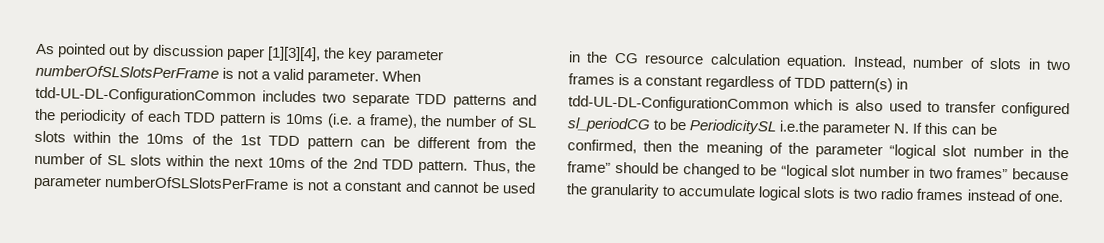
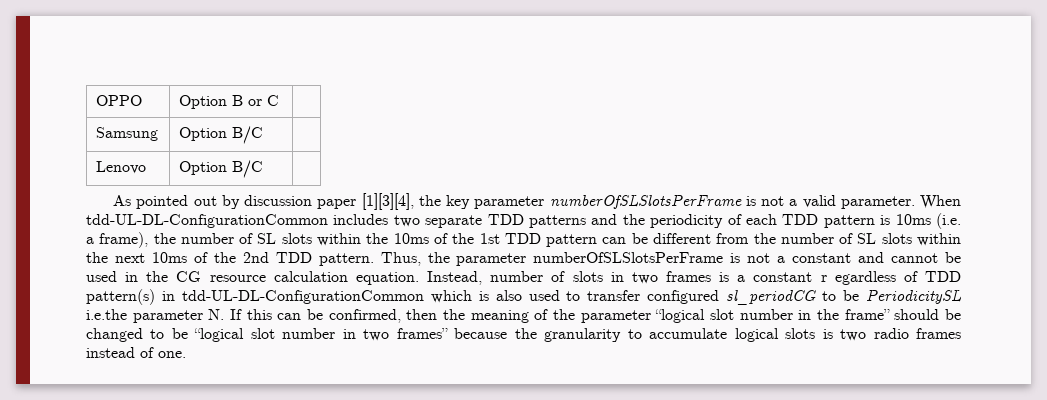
+ OPPO | Option B or C |
+ Samsung | Option B/C |
+ Lenovo | Option B/C |
- Instead, number of slots in two frames is a constant regardless of TDD pattern(s) in tdd-UL-DL-ConfigurationCommon which is also used to transfer configured sl_periodCG to be PeriodicitySL i.e.the parameter N. If this can be confirmed, then the meaning of the parameter “logical slot number in the frame” should be changed to be “logical slot number in two frames” because the granularity to accumulate logical slots is two radio frames instead of one.
+ Instead, number of slots in two frames is a constant r egardless of TDD pattern(s) in tdd-UL-DL-ConfigurationCommon which is also used to transfer configured sl_periodCG to be PeriodicitySL i.e.the parameter N. If this can be confirmed, then the meaning of the parameter “logical slot number in the frame” should be changed to be “logical slot number in two frames” because the granularity to accumulate logical slots is two radio frames instead of one.

